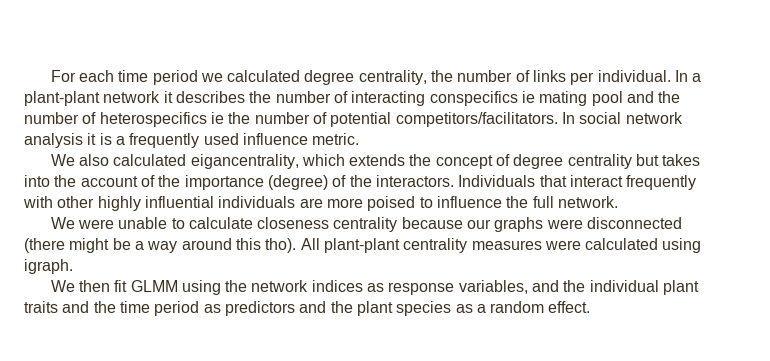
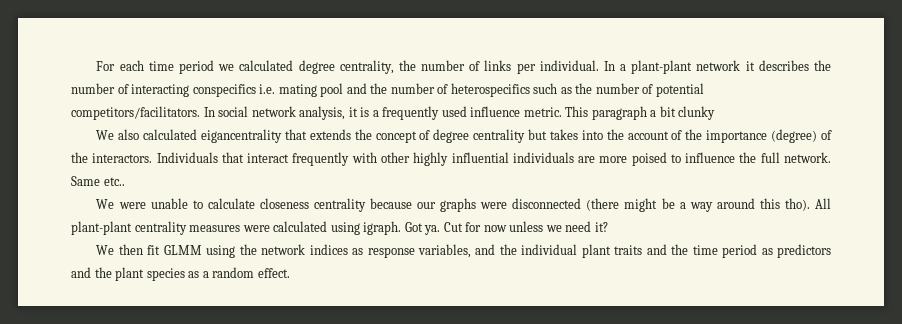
- In a plant-plant network it describes the number of interacting conspecifics ie mating pool and the number of heterospecifics ie the number of potential competitors/facilitators.
+ In a plant-plant network it describes the number of interacting conspecifics i.e. mating pool and the number of heterospecifics such as the number of potential competitors/facilitators.
- In social network analysis it is a frequently used influence metric.
+ In social network analysis, it is a frequently used influence metric. This paragraph a bit clunky
- We also calculated eigancentrality, which extends the concept of degree centrality but takes into the account of the importance (degree) of the interactors.
+ We also calculated eigancentrality that extends the concept of degree centrality but takes into the account of the importance (degree) of the interactors.
+ Same etc..
+ Got ya. Cut for now unless we need it?

